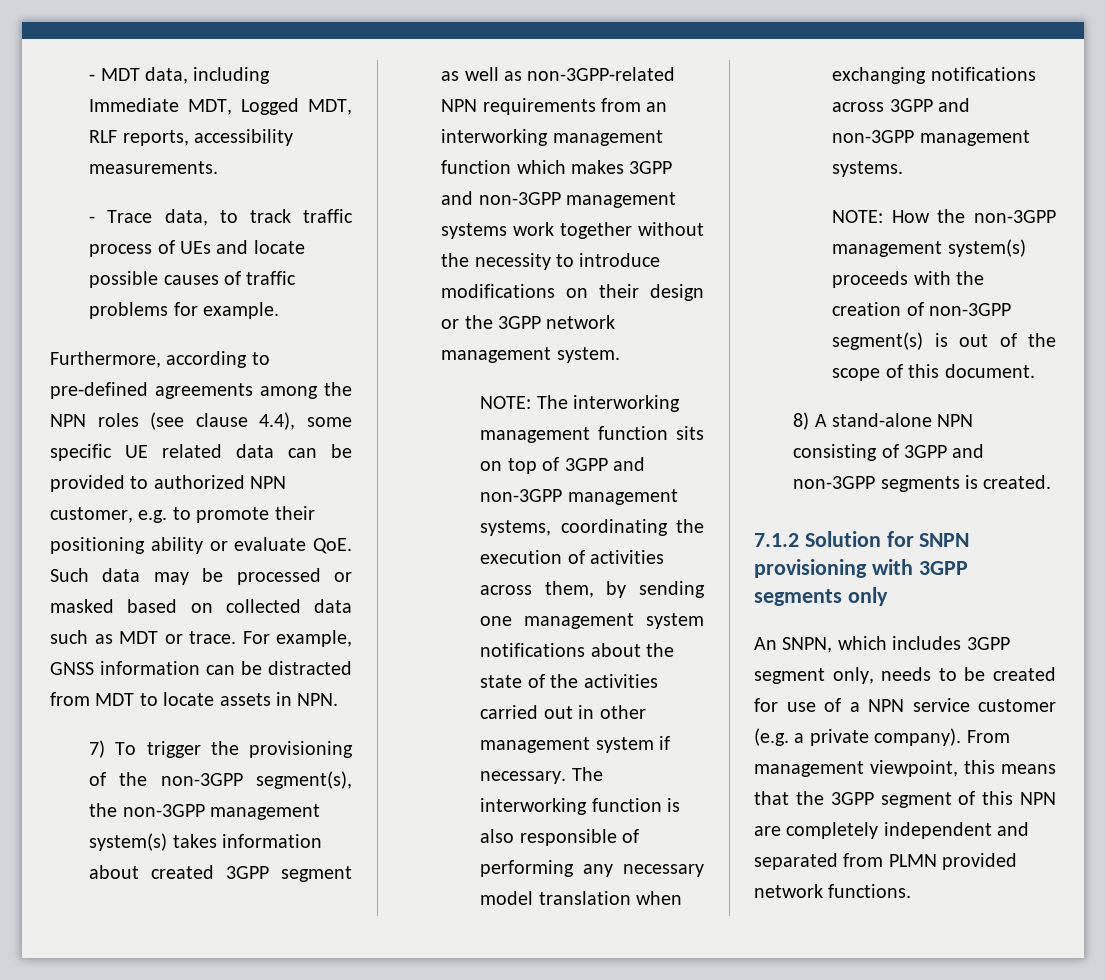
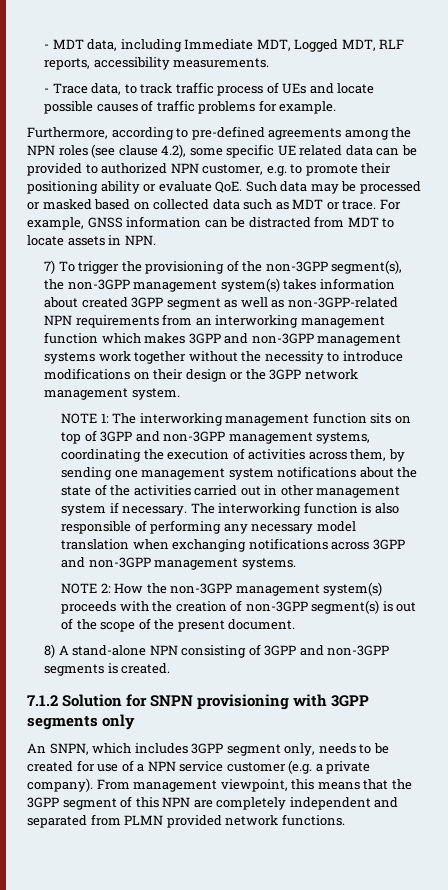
- Furthermore, according to pre-defined agreements among the NPN roles (see clause 4.4), some specific UE related data can be provided to authorized NPN customer, e.g. to promote their positioning ability or evaluate QoE. Such data may be processed or masked based on collected data such as MDT or trace.
+ Furthermore, according to pre-defined agreements among the NPN roles (see clause 4.2), some specific UE related data can be provided to authorized NPN customer, e.g. to promote their positioning ability or evaluate QoE. Such data may be processed or masked based on collected data such as MDT or trace.
- NOTE: The interworking management function sits on top of 3GPP and non-3GPP management systems, coordinating the execution of activities across them, by sending one management system notifications about the state of the activities carried out in other management system if necessary.
+ NOTE 1: The interworking management function sits on top of 3GPP and non-3GPP management systems, coordinating the execution of activities across them, by sending one management system notifications about the state of the activities carried out in other management system if necessary.
- NOTE: How the non-3GPP management system(s) proceeds with the creation of non-3GPP segment(s) is out of the scope of this document.
+ NOTE 2: How the non-3GPP management system(s) proceeds with the creation of non-3GPP segment(s) is out of the scope of the present document.

